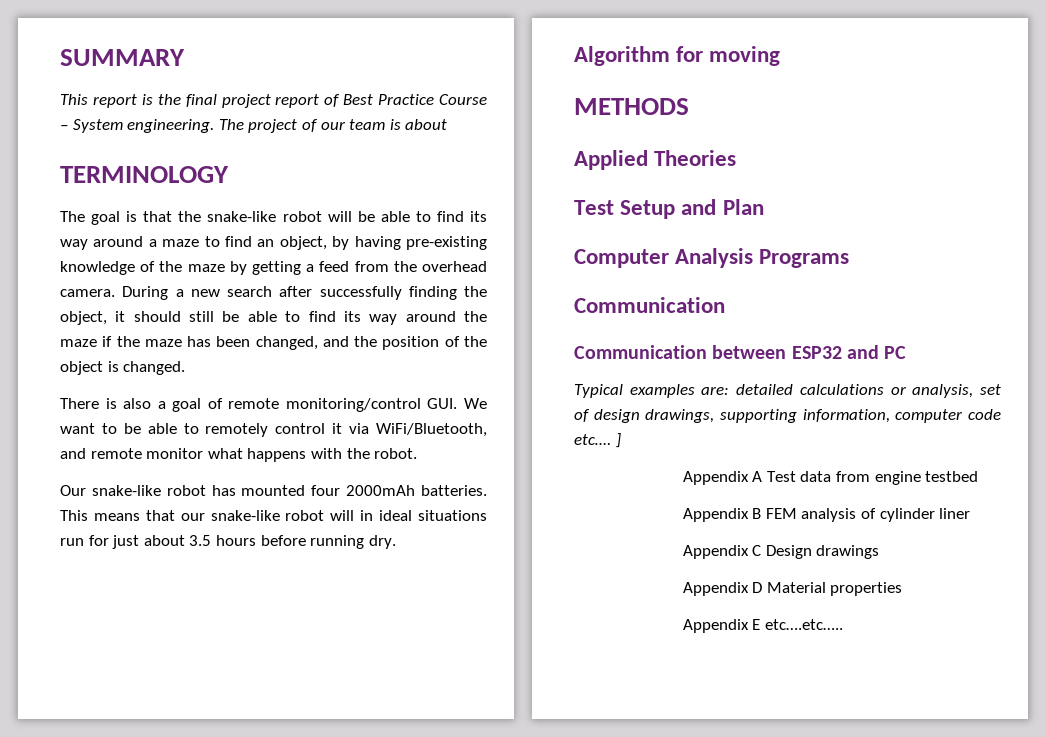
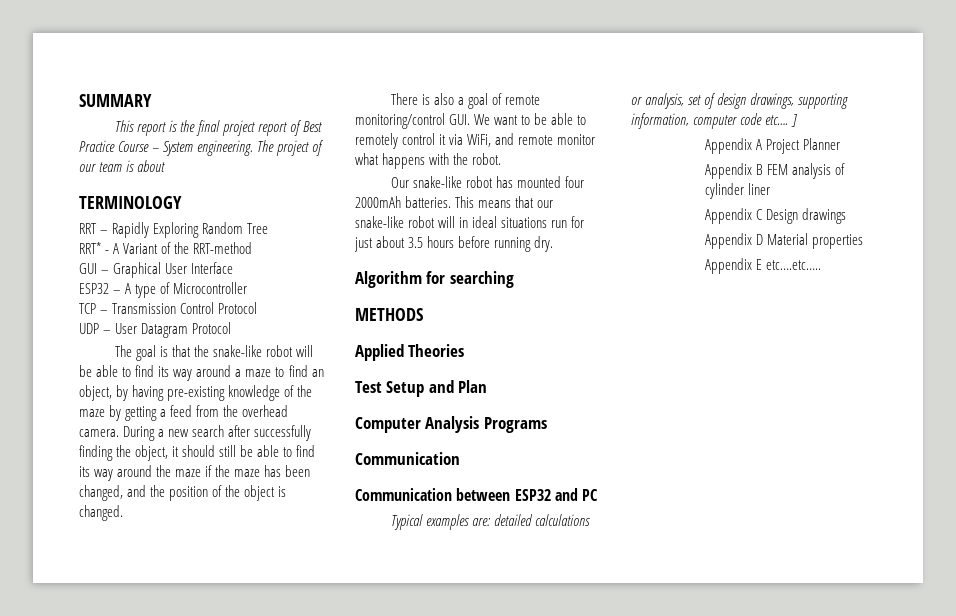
+ RRT – Rapidly Exploring Random Tree
+ RRT* - A Variant of the RRT-method
+ GUI – Graphical User Interface
+ ESP32 – A type of Microcontroller
+ TCP – Transmission Control Protocol
+ UDP – User Datagram Protocol
- There is also a goal of remote monitoring/control GUI. We want to be able to remotely control it via WiFi/Bluetooth, and remote monitor what happens with the robot.
+ There is also a goal of remote monitoring/control GUI. We want to be able to remotely control it via WiFi, and remote monitor what happens with the robot.
- Algorithm for moving
+ Algorithm for searching
- Appendix A Test data from engine testbed
+ Appendix A Project Planner

